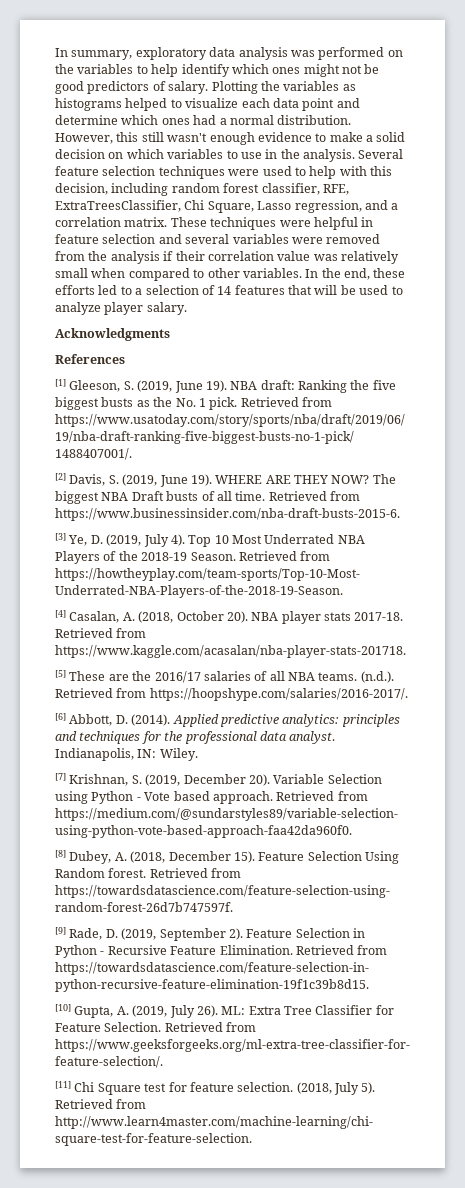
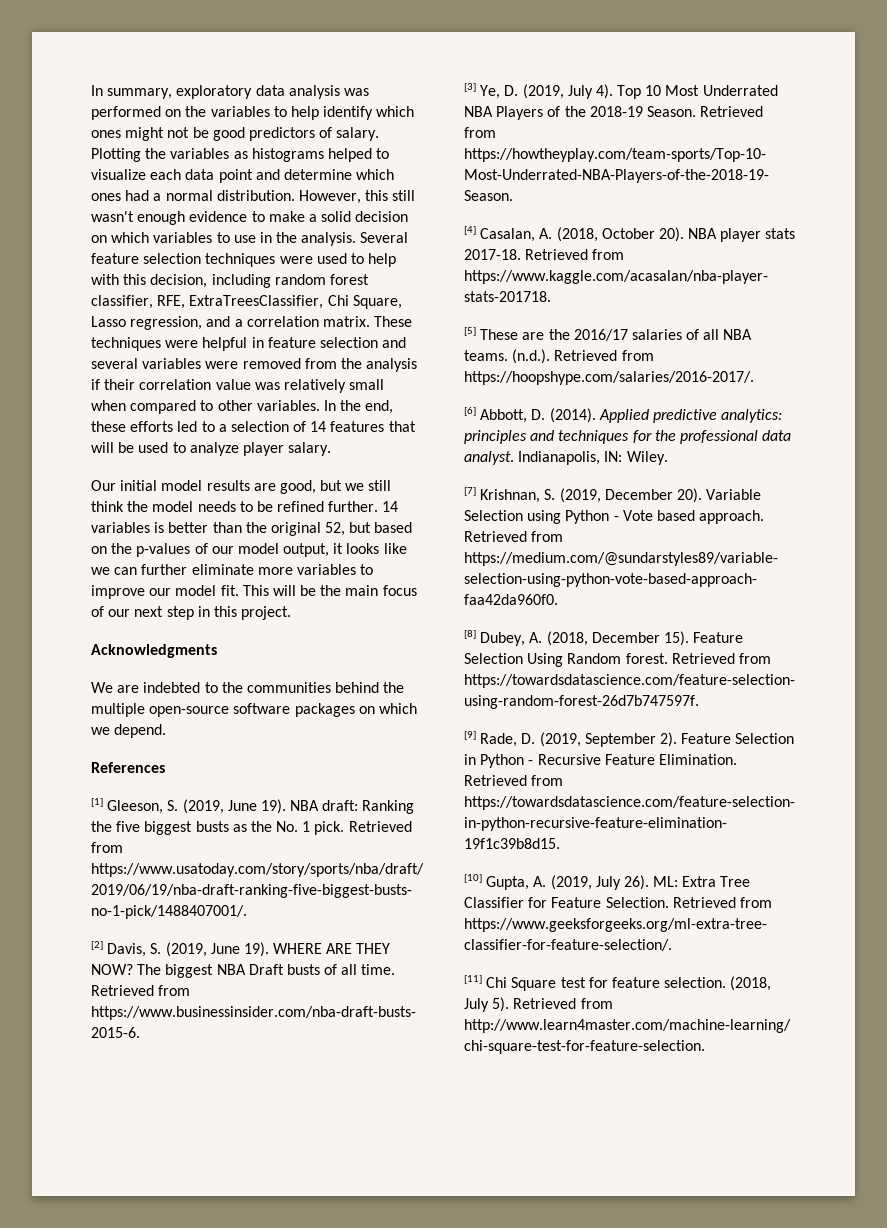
+ Our initial model results are good, but we still think the model needs to be refined further. 14 variables is better than the original 52, but based on the p-values of our model output, it looks like we can further eliminate more variables to improve our model fit. This will be the main focus of our next step in this project.
  Acknowledgments
+ We are indebted to the communities behind the multiple open-source software packages on which we depend.

